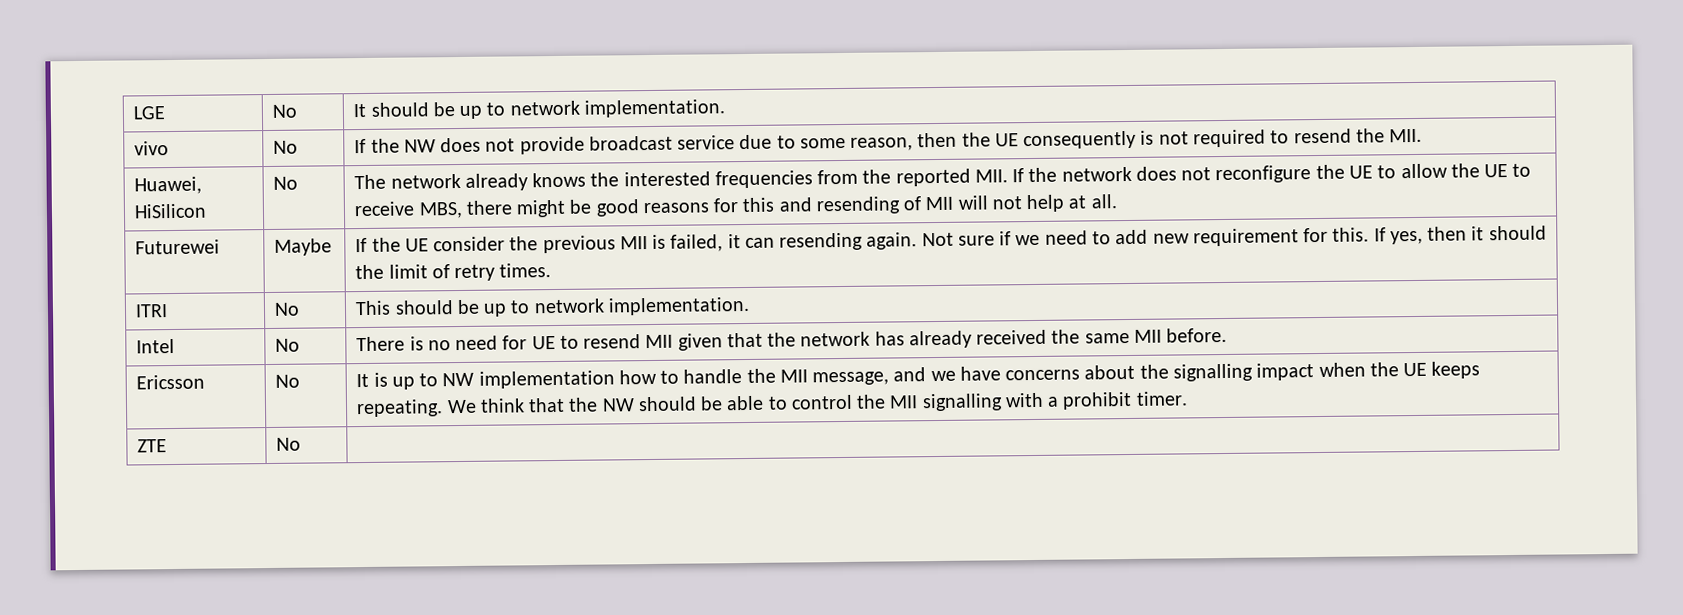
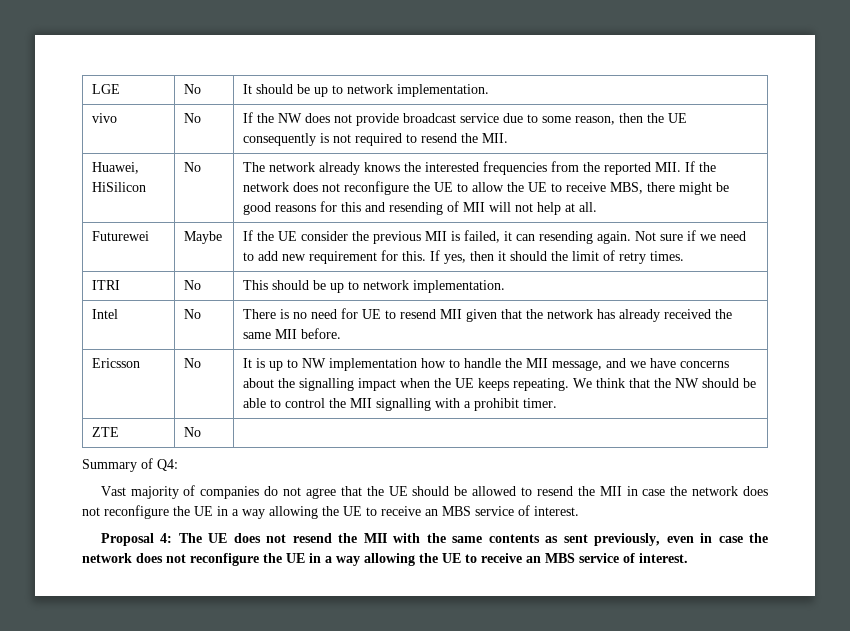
+ Summary of Q4:
+ Vast majority of companies do not agree that the UE should be allowed to resend the MII in case the network does not reconfigure the UE in a way allowing the UE to receive an MBS service of interest.
+ Proposal 4: The UE does not resend the MII with the same contents as sent previously, even in case the network does not reconfigure the UE in a way allowing the UE to receive an MBS service of interest.

